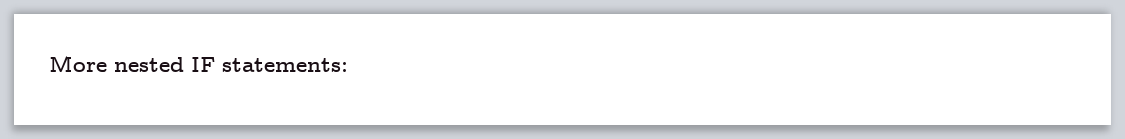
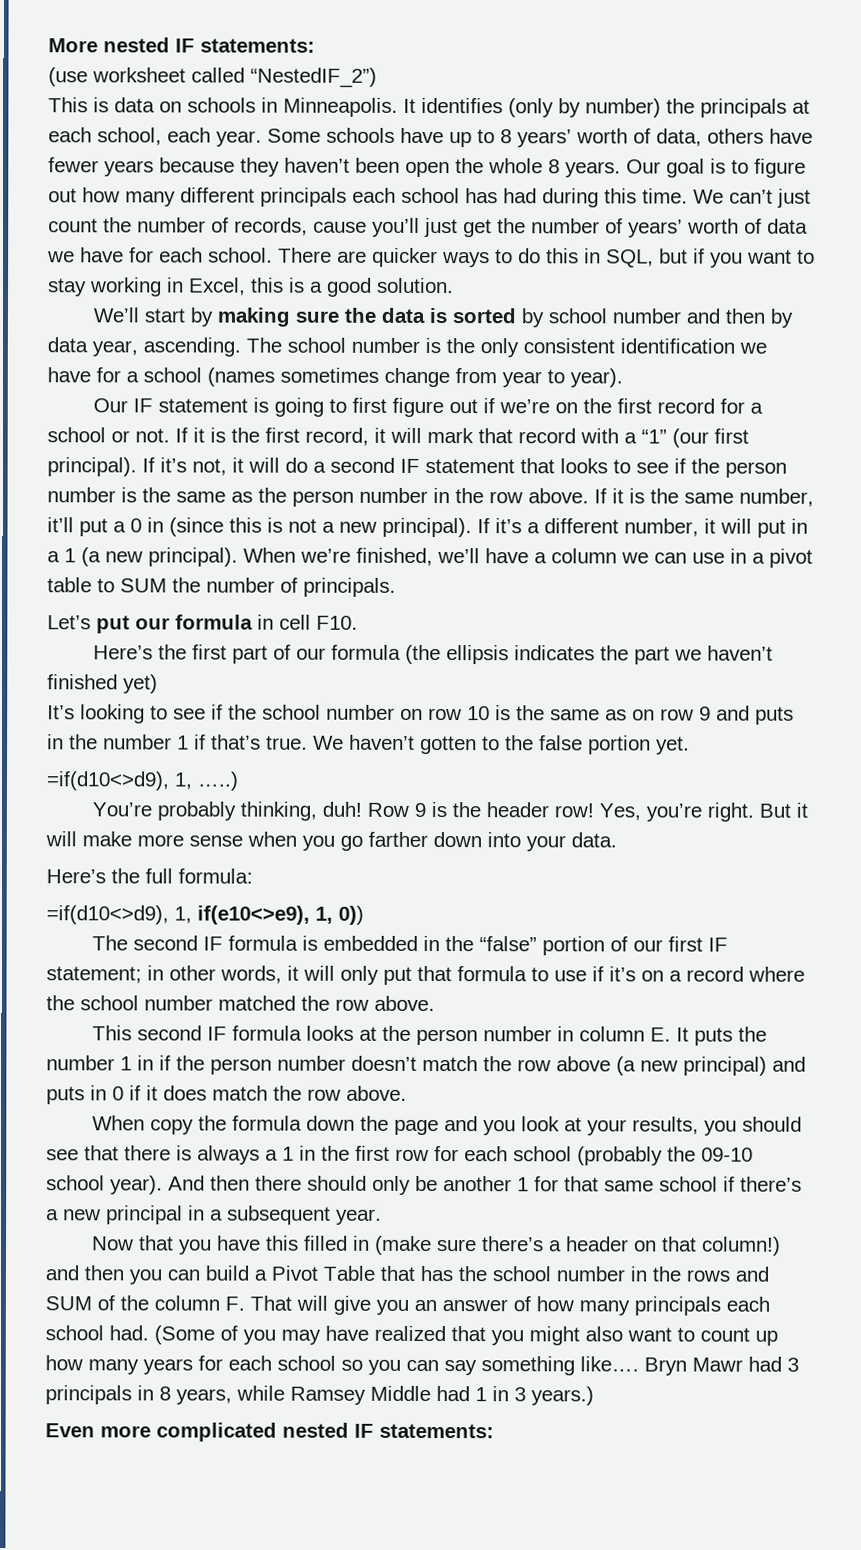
+ (use worksheet called “NestedIF_2”)
+ This is data on schools in Minneapolis. It identifies (only by number) the principals at each school, each year. Some schools have up to 8 years’ worth of data, others have fewer years because they haven’t been open the whole 8 years. Our goal is to figure out how many different principals each school has had during this time. We can’t just count the number of records, cause you’ll just get the number of years’ worth of data we have for each school. There are quicker ways to do this in SQL, but if you want to stay working in Excel, this is a good solution.
+ We’ll start by making sure the data is sorted by school number and then by data year, ascending. The school number is the only consistent identification we have for a school (names sometimes change from year to year).
+ Our IF statement is going to first figure out if we’re on the first record for a school or not. If it is the first record, it will mark that record with a “1” (our first principal). If it’s not, it will do a second IF statement that looks to see if the person number is the same as the person number in the row above. If it is the same number, it’ll put a 0 in (since this is not a new principal). If it’s a different number, it will put in a 1 (a new principal). When we’re finished, we’ll have a column we can use in a pivot table to SUM the number of principals.
+ Let’s put our formula in cell F10.
+ Here’s the first part of our formula (the ellipsis indicates the part we haven’t finished yet)
+ It’s looking to see if the school number on row 10 is the same as on row 9 and puts in the number 1 if that’s true. We haven’t gotten to the false portion yet.
+ =if(d10<>d9), 1, …..)
+ You’re probably thinking, duh! Row 9 is the header row! Yes, you’re right. But it will make more sense when you go farther down into your data.
+ Here’s the full formula:
+ =if(d10<>d9), 1, if(e10<>e9), 1, 0))
+ The second IF formula is embedded in the “false” portion of our first IF statement; in other words, it will only put that formula to use if it’s on a record where the school number matched the row above.
+ This second IF formula looks at the person number in column E. It puts the number 1 in if the person number doesn’t match the row above (a new principal) and puts in 0 if it does match the row above.
+ When copy the formula down the page and you look at your results, you should see that there is always a 1 in the first row for each school (probably the 09-10 school year). And then there should only be another 1 for that same school if there’s a new principal in a subsequent year.
+ Now that you have this filled in (make sure there’s a header on that column!) and then you can build a Pivot Table that has the school number in the rows and SUM of the column F. That will give you an answer of how many principals each school had. (Some of you may have realized that you might also want to count up how many years for each school so you can say something like…. Bryn Mawr had 3 principals in 8 years, while Ramsey Middle had 1 in 3 years.)
+ Even more complicated nested IF statements:

